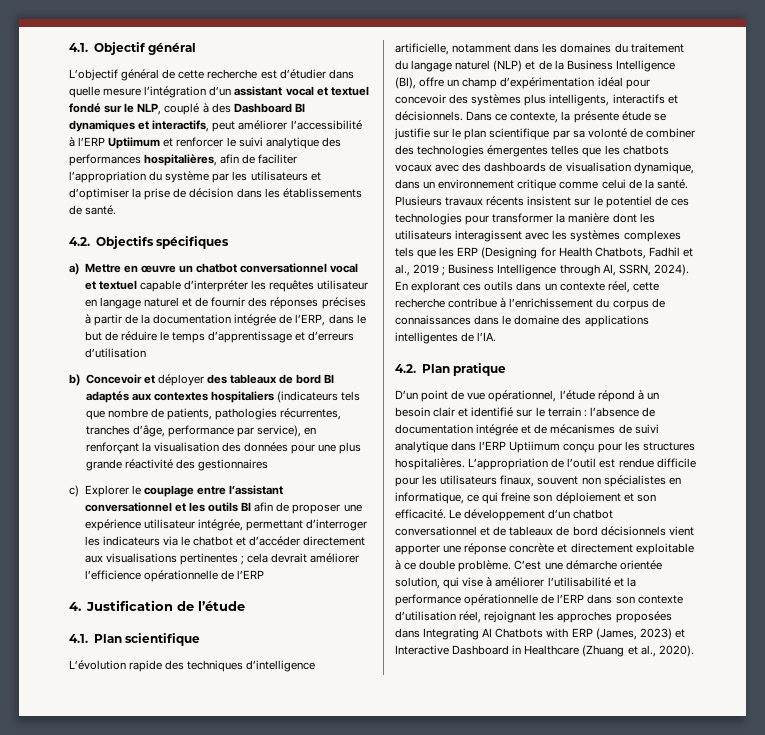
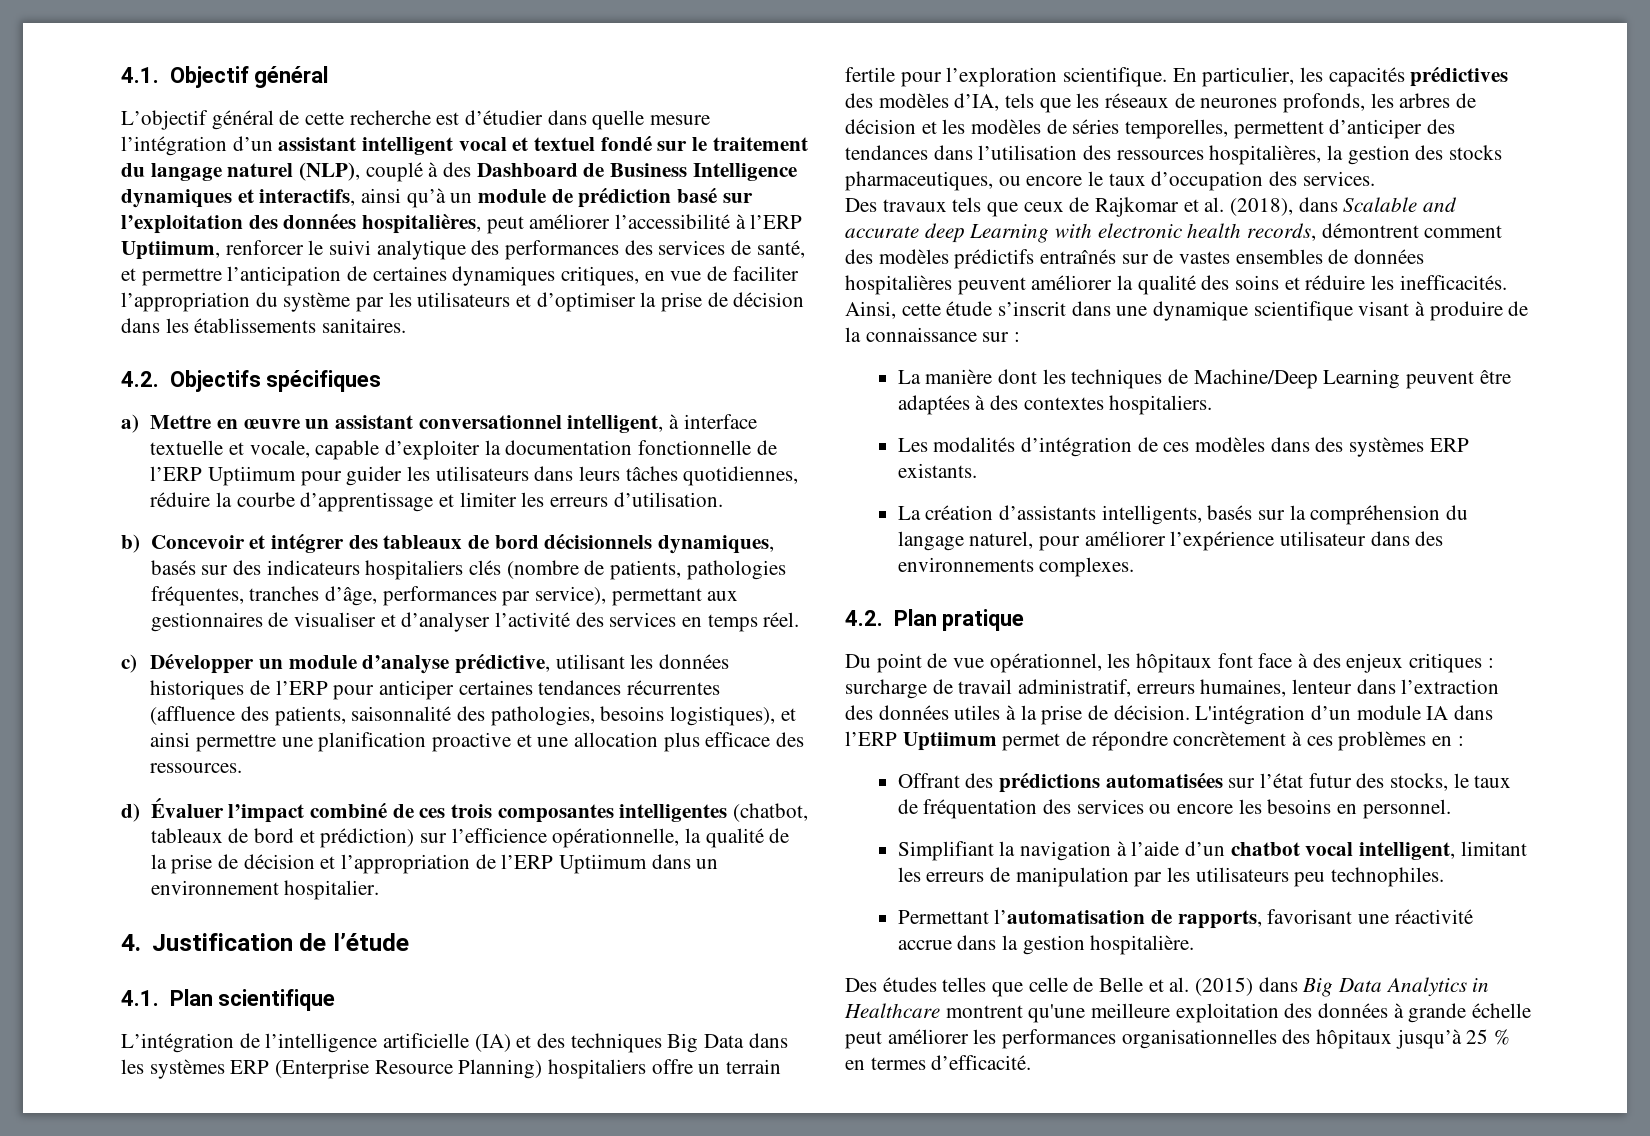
- L’objectif général de cette recherche est d’étudier dans quelle mesure l’intégration d’un assistant vocal et textuel fondé sur le NLP, couplé à des Dashboard BI dynamiques et interactifs, peut améliorer l’accessibilité à l’ERP Uptiimum et renforcer le suivi analytique des performances hospitalières, afin de faciliter l’appropriation du système par les utilisateurs et d’optimiser la prise de décision dans les établissements de santé.
+ L’objectif général de cette recherche est d’étudier dans quelle mesure l’intégration d’un assistant intelligent vocal et textuel fondé sur le traitement du langage naturel (NLP), couplé à des Dashboard de Business Intelligence dynamiques et interactifs, ainsi qu’à un module de prédiction basé sur l’exploitation des données hospitalières, peut améliorer l’accessibilité à l’ERP Uptiimum, renforcer le suivi analytique des performances des services de santé, et permettre l’anticipation de certaines dynamiques critiques, en vue de faciliter l’appropriation du système par les utilisateurs et d’optimiser la prise de décision dans les établissements sanitaires.
- a) Mettre en œuvre un chatbot conversationnel vocal et textuel capable d’interpréter les requêtes utilisateur en langage naturel et de fournir des réponses précises à partir de la documentation intégrée de l’ERP, dans le but de réduire le temps d’apprentissage et d’erreurs d’utilisation
+ a) Mettre en œuvre un assistant conversationnel intelligent, à interface textuelle et vocale, capable d’exploiter la documentation fonctionnelle de l’ERP Uptiimum pour guider les utilisateurs dans leurs tâches quotidiennes, réduire la courbe d’apprentissage et limiter les erreurs d’utilisation.
- b) Concevoir et déployer des tableaux de bord BI adaptés aux contextes hospitaliers (indicateurs tels que nombre de patients, pathologies récurrentes, tranches d’âge, performance par service), en renforçant la visualisation des données pour une plus grande réactivité des gestionnaires
- c) Explorer le couplage entre l’assistant conversationnel et les outils BI afin de proposer une expérience utilisateur intégrée, permettant d’interroger les indicateurs via le chatbot et d’accéder directement aux visualisations pertinentes ; cela devrait améliorer l’efficience opérationnelle de l’ERP
+ b) Concevoir et intégrer des tableaux de bord décisionnels dynamiques, basés sur des indicateurs hospitaliers clés (nombre de patients, pathologies fréquentes, tranches d’âge, performances par service), permettant aux gestionnaires de visualiser et d’analyser l’activité des services en temps réel.
+ c) Développer un module d’analyse prédictive, utilisant les données historiques de l’ERP pour anticiper certaines tendances récurrentes (affluence des patients, saisonnalité des pathologies, besoins logistiques), et ainsi permettre une planification proactive et une allocation plus efficace des ressources.
+ d) Évaluer l’impact combiné de ces trois composantes intelligentes (chatbot, tableaux de bord et prédiction) sur l’efficience opérationnelle, la qualité de la prise de décision et l’appropriation de l’ERP Uptiimum dans un environnement hospitalier.
- L’évolution rapide des techniques d’intelligence artificielle, notamment dans les domaines du traitement du langage naturel (NLP) et de la Business Intelligence (BI), offre un champ d’expérimentation idéal pour concevoir des systèmes plus intelligents, interactifs et décisionnels. Dans ce contexte, la présente étude se justifie sur le plan scientifique par sa volonté de combiner des technologies émergentes telles que les chatbots vocaux avec des dashboards de visualisation dynamique, dans un environnement critique comme celui de la santé. Plusieurs travaux récents insistent sur le potentiel de ces technologies pour transformer la manière dont les utilisateurs interagissent avec les systèmes complexes tels que les ERP (Designing for Health Chatbots, Fadhil et al., 2019 ; Business Intelligence through AI, SSRN, 2024). En explorant ces outils dans un contexte réel, cette recherche contribue à l’enrichissement du corpus de connaissances dans le domaine des applications intelligentes de l’IA.
+ L’intégration de l’intelligence artificielle (IA) et des techniques Big Data dans les systèmes ERP (Enterprise Resource Planning) hospitaliers offre un terrain fertile pour l’exploration scientifique. En particulier, les capacités prédictives des modèles d’IA, tels que les réseaux de neurones profonds, les arbres de décision et les modèles de séries temporelles, permettent d’anticiper des tendances dans l’utilisation des ressources hospitalières, la gestion des stocks pharmaceutiques, ou encore le taux d’occupation des services.
+ Des travaux tels que ceux de Rajkomar et al. (2018), dans Scalable and accurate deep Learning with electronic health records, démontrent comment des modèles prédictifs entraînés sur de vastes ensembles de données hospitalières peuvent améliorer la qualité des soins et réduire les inefficacités. Ainsi, cette étude s’inscrit dans une dynamique scientifique visant à produire de la connaissance sur :
+ La manière dont les techniques de Machine/Deep Learning peuvent être adaptées à des contextes hospitaliers.
+ Les modalités d’intégration de ces modèles dans des systèmes ERP existants.
+ La création d’assistants intelligents, basés sur la compréhension du langage naturel, pour améliorer l’expérience utilisateur dans des environnements complexes.
- D’un point de vue opérationnel, l’étude répond à un besoin clair et identifié sur le terrain : l’absence de documentation intégrée et de mécanismes de suivi analytique dans l’ERP Uptiimum conçu pour les structures hospitalières. L’appropriation de l’outil est rendue difficile pour les utilisateurs finaux, souvent non spécialistes en informatique, ce qui freine son déploiement et son efficacité. Le développement d’un chatbot conversationnel et de tableaux de bord décisionnels vient apporter une réponse concrète et directement exploitable à ce double problème. C’est une démarche orientée solution, qui vise à améliorer l’utilisabilité et la performance opérationnelle de l’ERP dans son contexte d’utilisation réel, rejoignant les approches proposées dans Integrating AI Chatbots with ERP (James, 2023) et Interactive Dashboard in Healthcare (Zhuang et al., 2020).
+ Du point de vue opérationnel, les hôpitaux font face à des enjeux critiques : surcharge de travail administratif, erreurs humaines, lenteur dans l’extraction des données utiles à la prise de décision. L'intégration d’un module IA dans l’ERP Uptiimum permet de répondre concrètement à ces problèmes en :
+ Offrant des prédictions automatisées sur l’état futur des stocks, le taux de fréquentation des services ou encore les besoins en personnel.
+ Simplifiant la navigation à l’aide d’un chatbot vocal intelligent, limitant les erreurs de manipulation par les utilisateurs peu technophiles.
+ Permettant l’automatisation de rapports, favorisant une réactivité accrue dans la gestion hospitalière.
+ Des études telles que celle de Belle et al. (2015) dans Big Data Analytics in Healthcare montrent qu'une meilleure exploitation des données à grande échelle peut améliorer les performances organisationnelles des hôpitaux jusqu’à 25 % en termes d’efficacité.

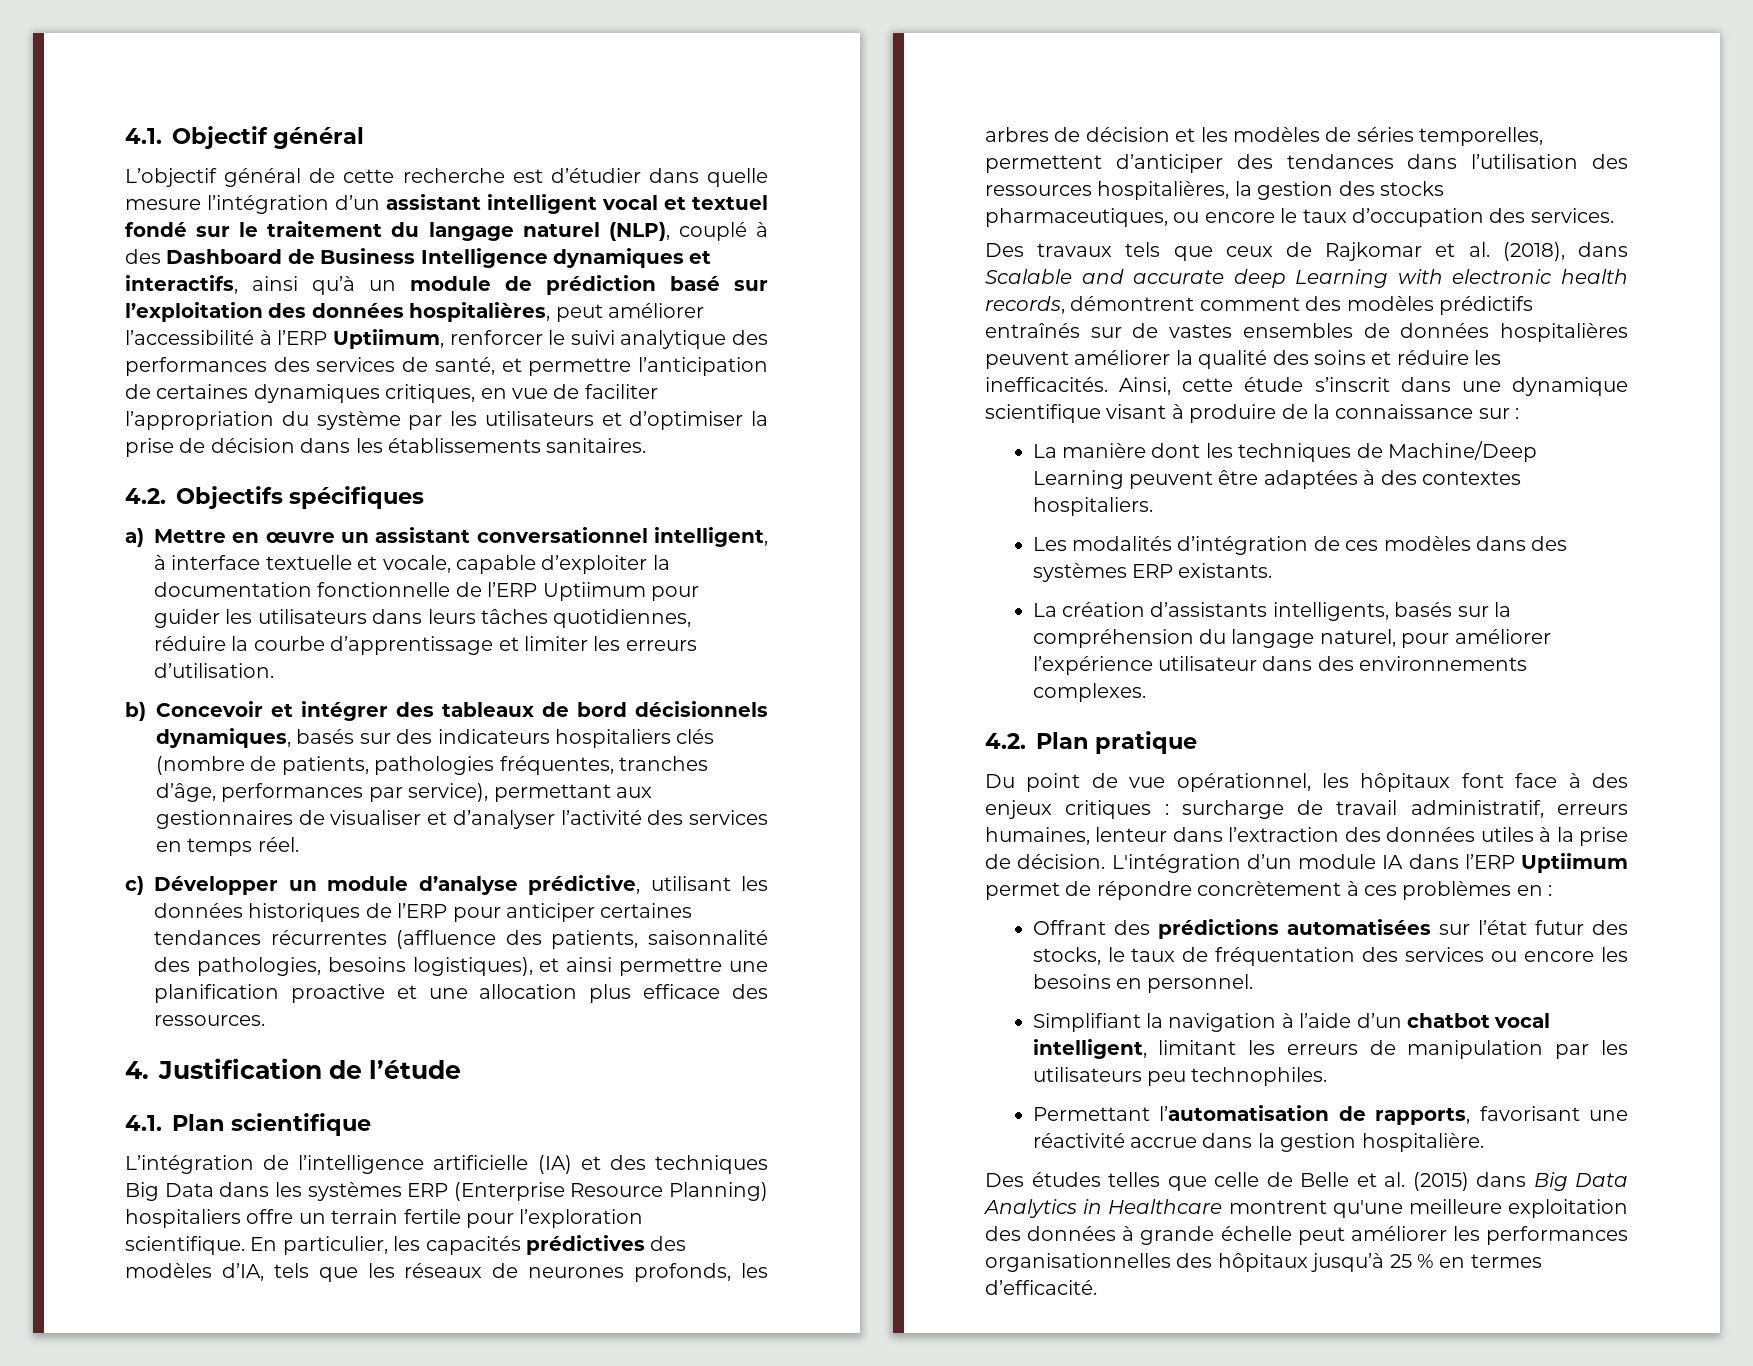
- d) Évaluer l’impact combiné de ces trois composantes intelligentes (chatbot, tableaux de bord et prédiction) sur l’efficience opérationnelle, la qualité de la prise de décision et l’appropriation de l’ERP Uptiimum dans un environnement hospitalier.

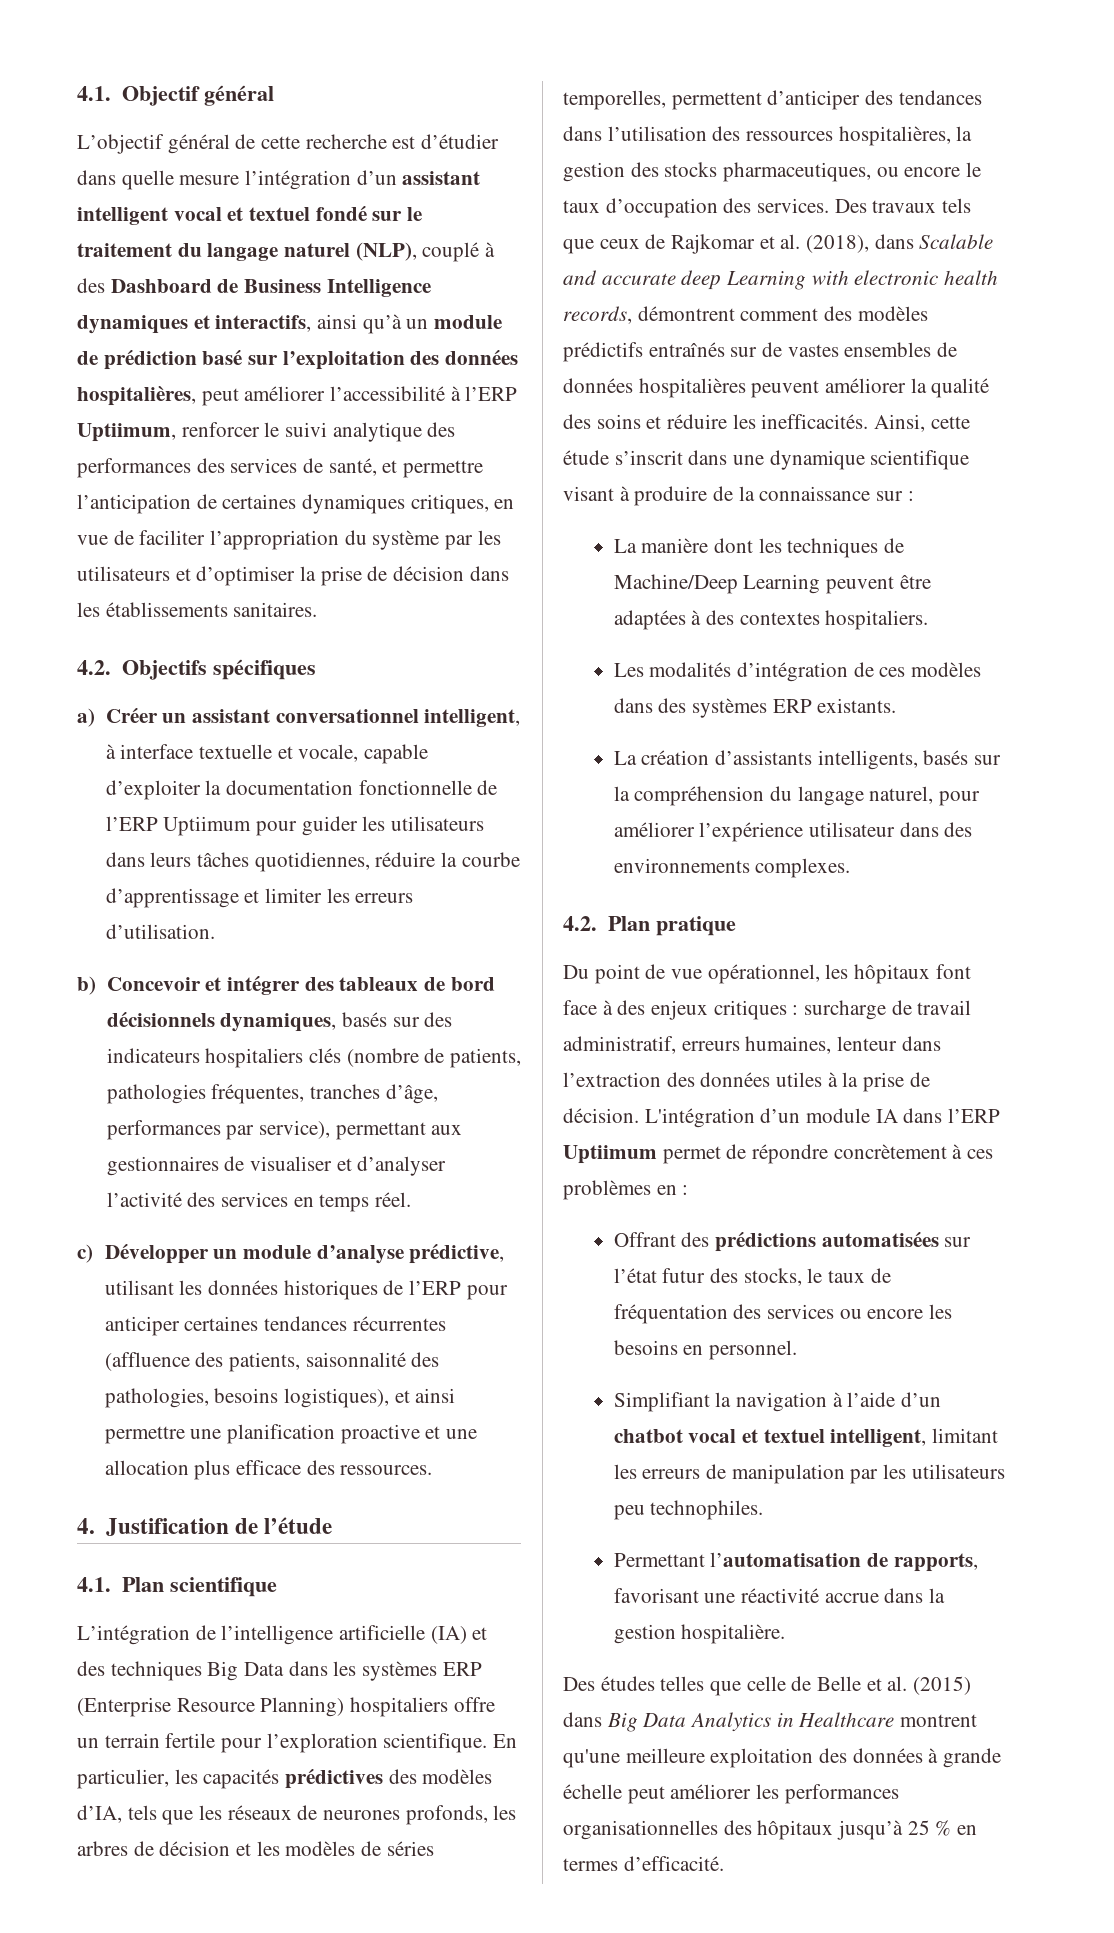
- a) Mettre en œuvre un assistant conversationnel intelligent, à interface textuelle et vocale, capable d’exploiter la documentation fonctionnelle de l’ERP Uptiimum pour guider les utilisateurs dans leurs tâches quotidiennes, réduire la courbe d’apprentissage et limiter les erreurs d’utilisation.
+ a) Créer un assistant conversationnel intelligent, à interface textuelle et vocale, capable d’exploiter la documentation fonctionnelle de l’ERP Uptiimum pour guider les utilisateurs dans leurs tâches quotidiennes, réduire la courbe d’apprentissage et limiter les erreurs d’utilisation.
- En particulier, les capacités prédictives des modèles d’IA, tels que les réseaux de neurones profonds, les arbres de décision et les modèles de séries temporelles, permettent d’anticiper des tendances dans l’utilisation des ressources hospitalières, la gestion des stocks pharmaceutiques, ou encore le taux d’occupation des services.
- Des travaux tels que ceux de Rajkomar et al. (2018), dans Scalable and accurate deep Learning with electronic health records, démontrent comment des modèles prédictifs entraînés sur de vastes ensembles de données hospitalières peuvent améliorer la qualité des soins et réduire les inefficacités.
+ En particulier, les capacités prédictives des modèles d’IA, tels que les réseaux de neurones profonds, les arbres de décision et les modèles de séries temporelles, permettent d’anticiper des tendances dans l’utilisation des ressources hospitalières, la gestion des stocks pharmaceutiques, ou encore le taux d’occupation des services. Des travaux tels que ceux de Rajkomar et al. (2018), dans Scalable and accurate deep Learning with electronic health records, démontrent comment des modèles prédictifs entraînés sur de vastes ensembles de données hospitalières peuvent améliorer la qualité des soins et réduire les inefficacités.
- Simplifiant la navigation à l’aide d’un chatbot vocal intelligent, limitant les erreurs de manipulation par les utilisateurs peu technophiles.
+ Simplifiant la navigation à l’aide d’un chatbot vocal et textuel intelligent, limitant les erreurs de manipulation par les utilisateurs peu technophiles.

